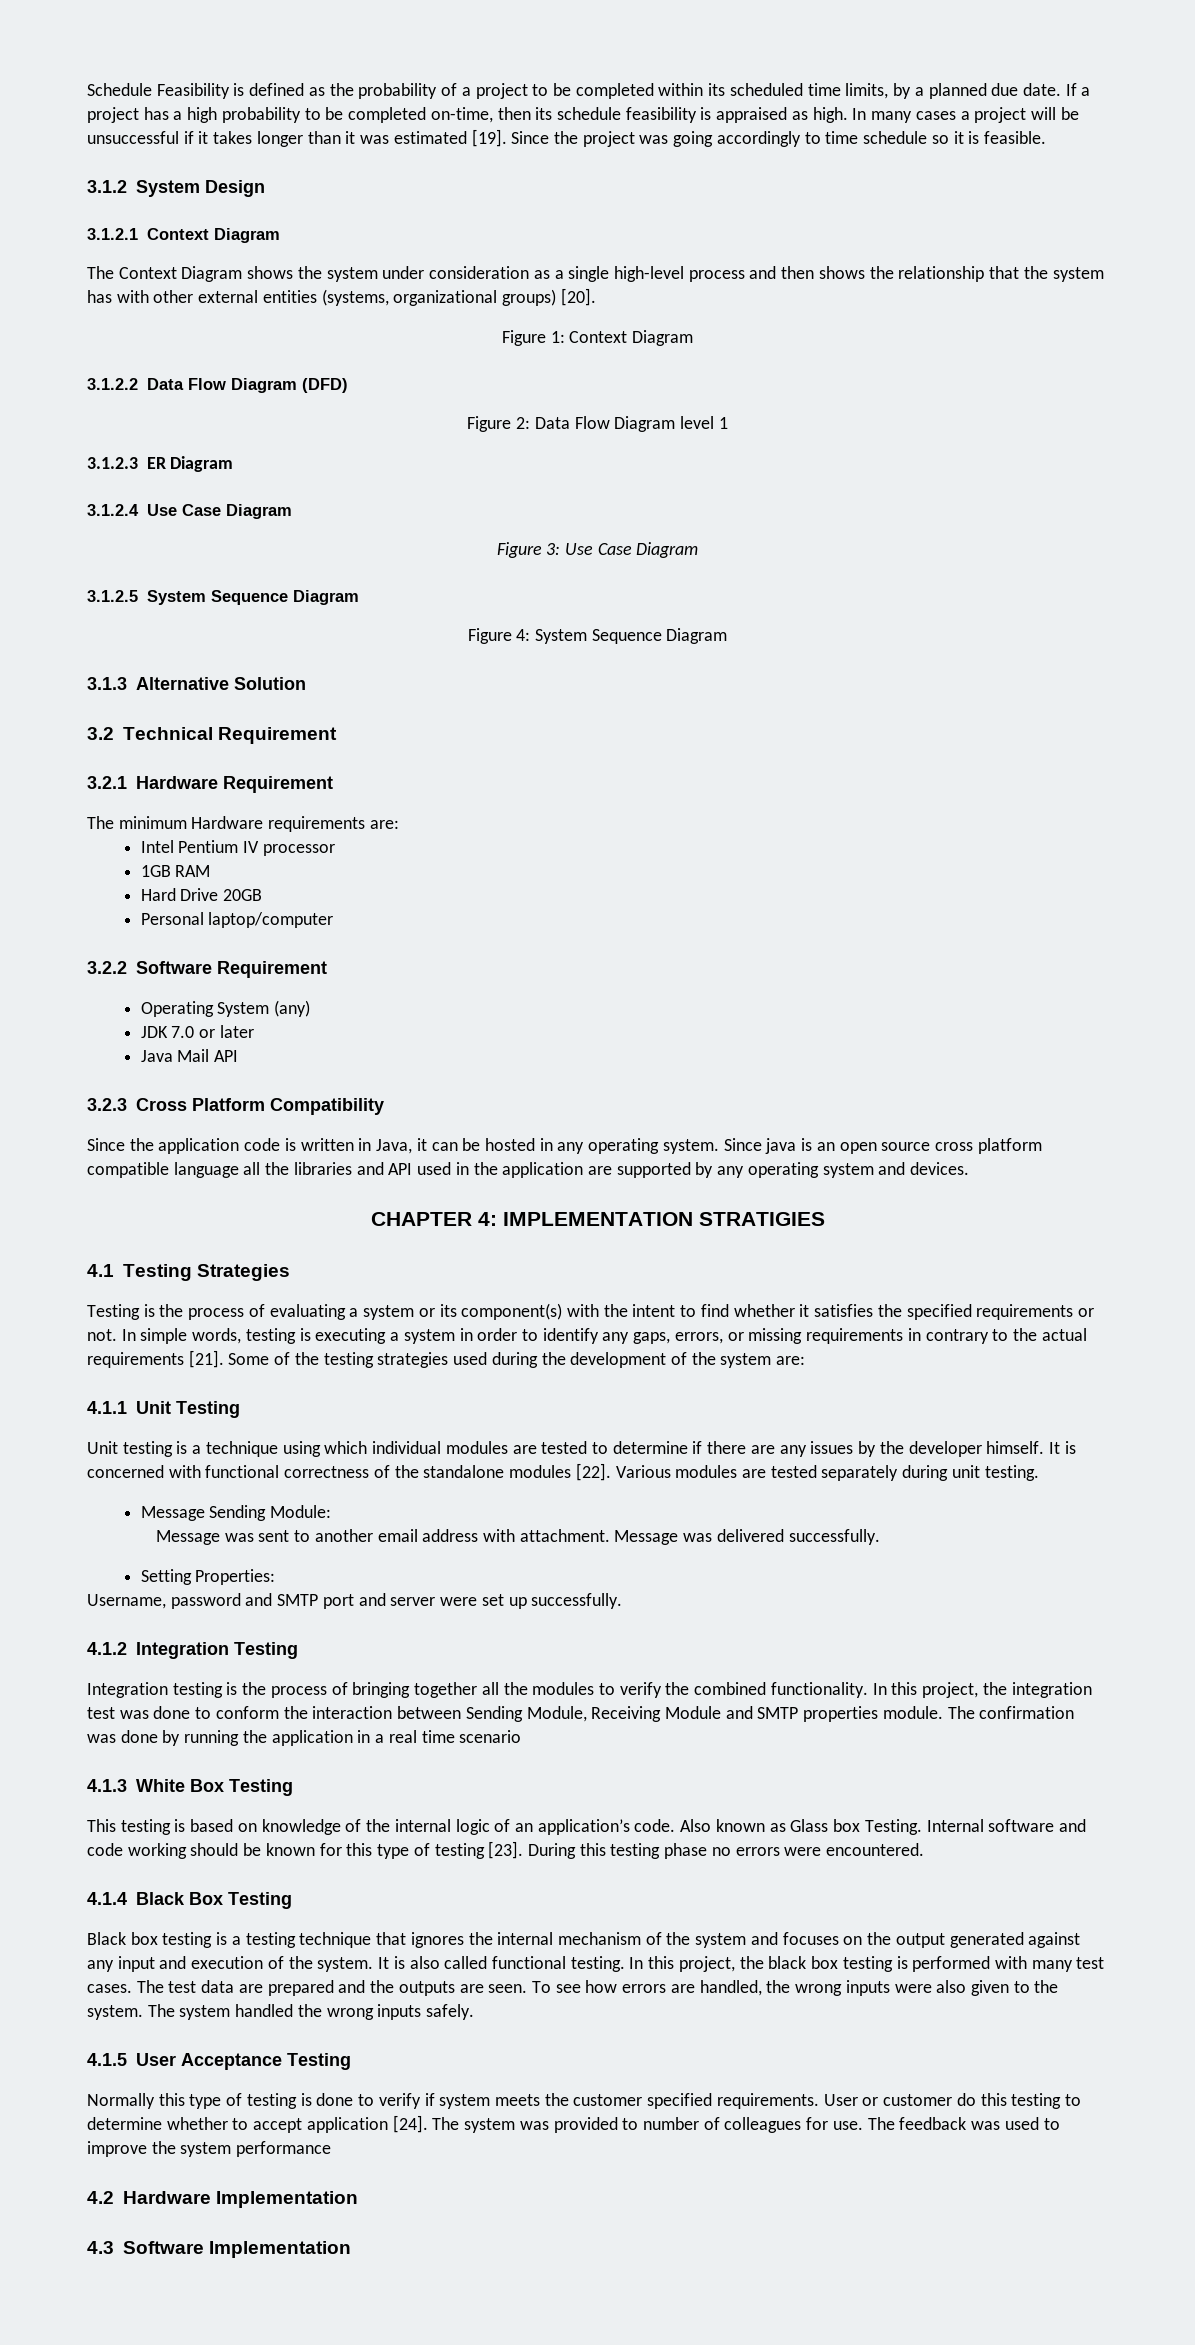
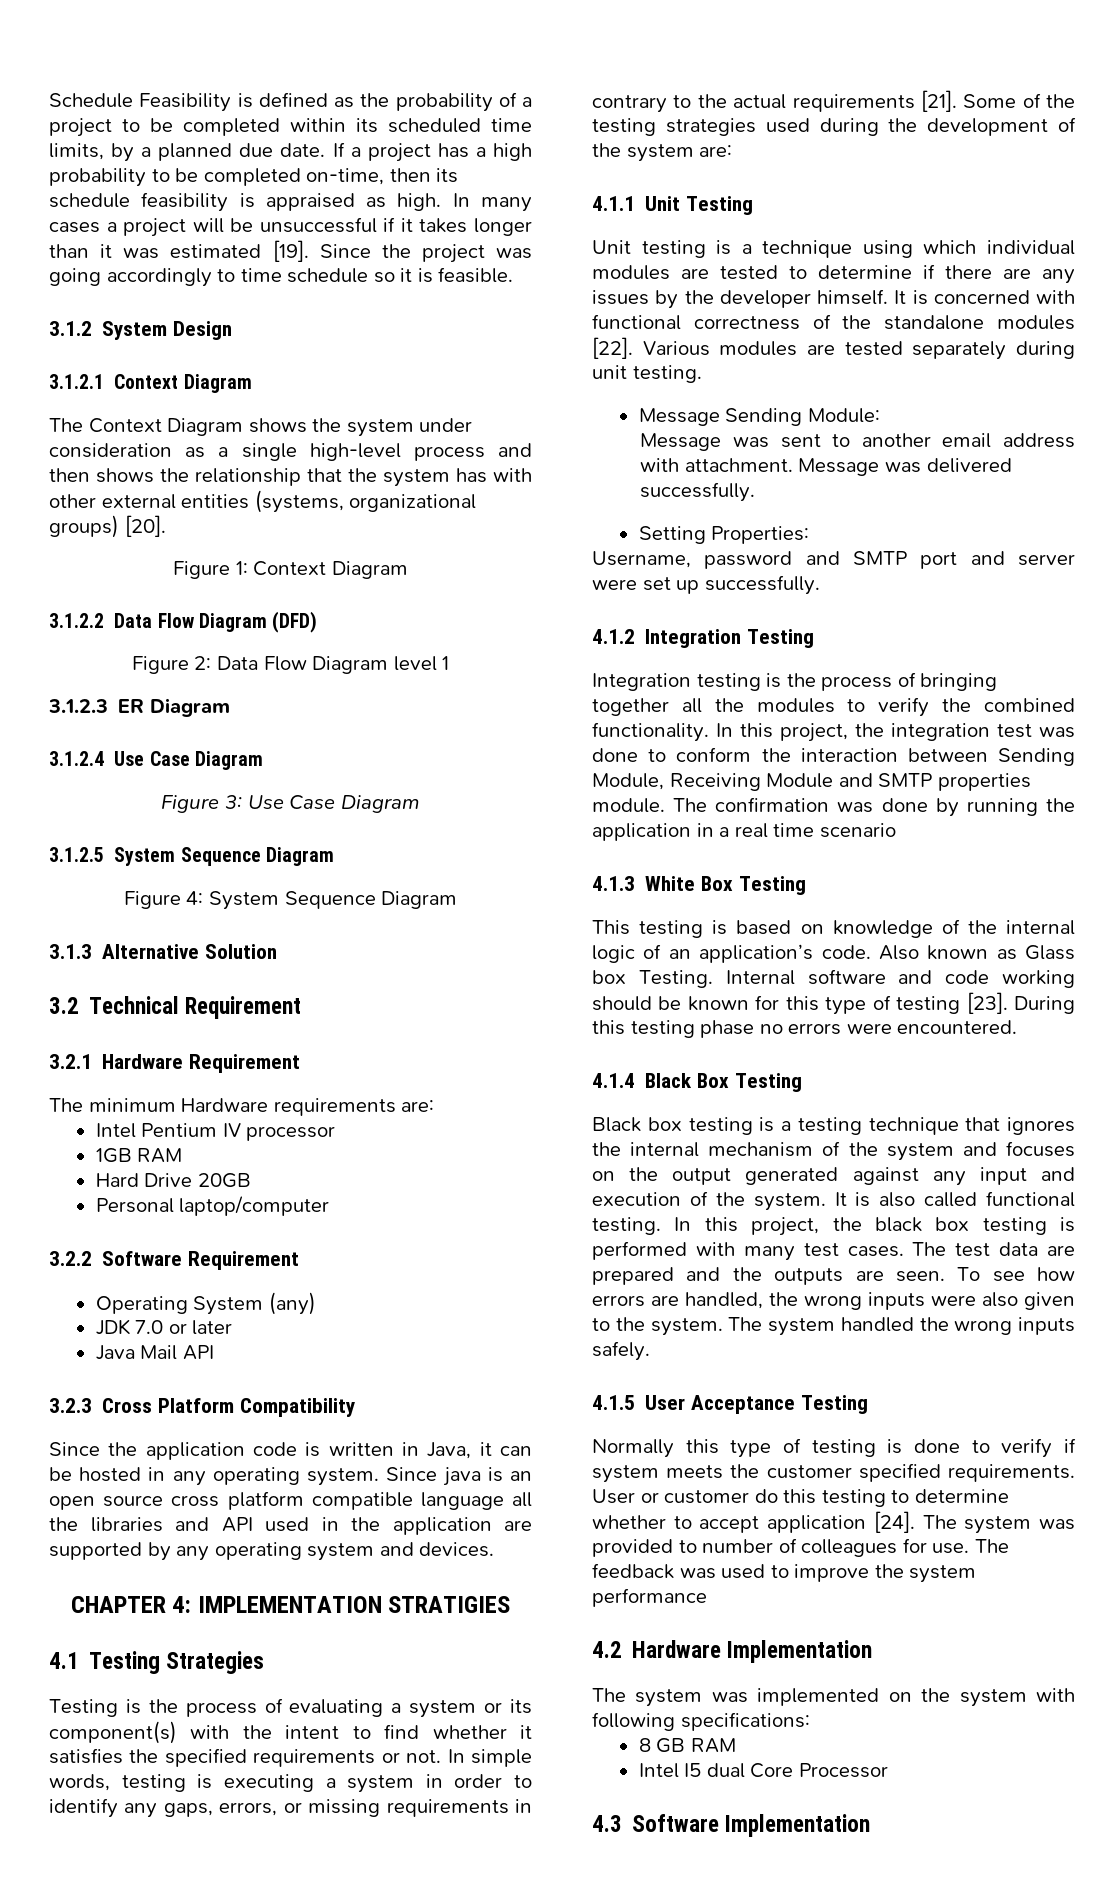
+ The system was implemented on the system with following specifications:
+ 8 GB RAM
+ Intel I5 dual Core Processor

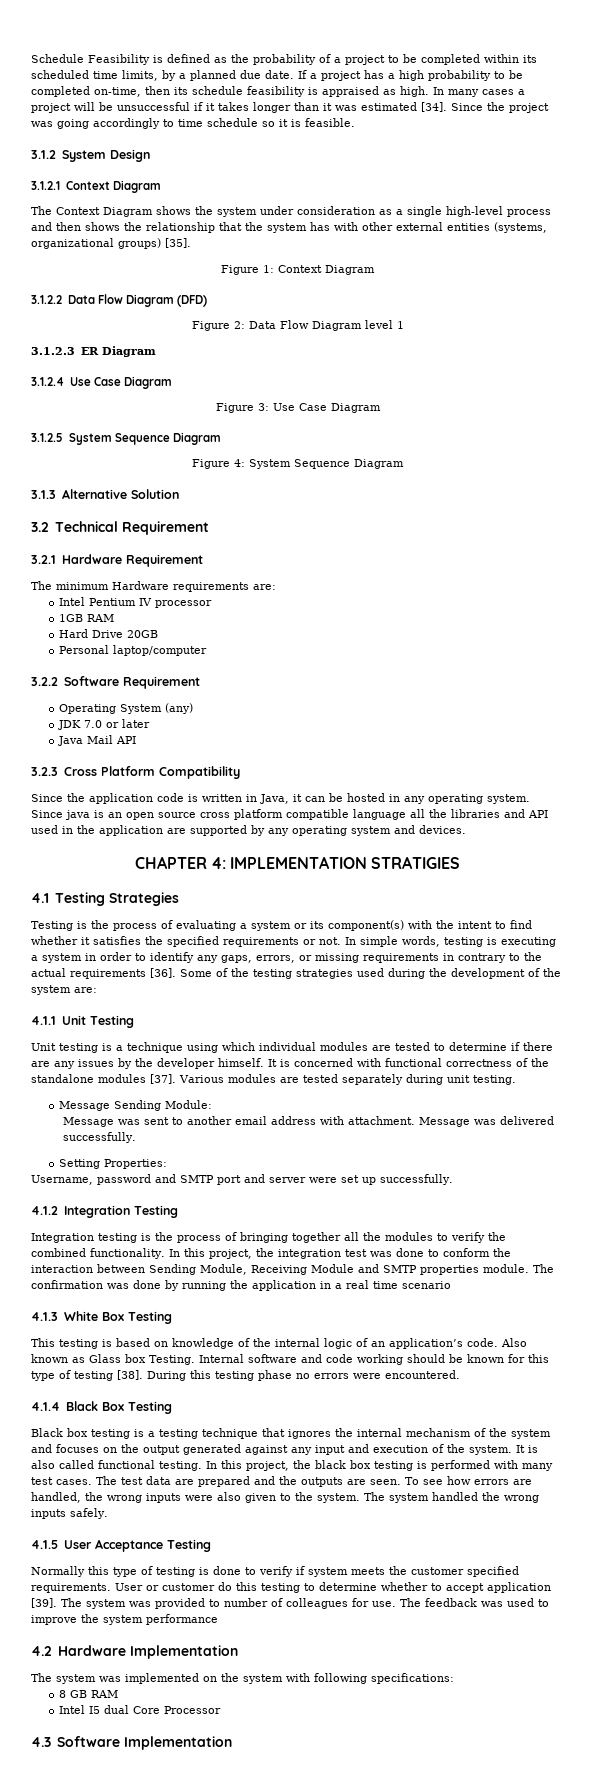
- In many cases a project will be unsuccessful if it takes longer than it was estimated [19].
+ In many cases a project will be unsuccessful if it takes longer than it was estimated [34].
- The Context Diagram shows the system under consideration as a single high-level process and then shows the relationship that the system has with other external entities (systems, organizational groups) [20].
+ The Context Diagram shows the system under consideration as a single high-level process and then shows the relationship that the system has with other external entities (systems, organizational groups) [35].
- In simple words, testing is executing a system in order to identify any gaps, errors, or missing requirements in contrary to the actual requirements [21].
+ In simple words, testing is executing a system in order to identify any gaps, errors, or missing requirements in contrary to the actual requirements [36].
- It is concerned with functional correctness of the standalone modules [22].
+ It is concerned with functional correctness of the standalone modules [37].
- Internal software and code working should be known for this type of testing [23].
+ Internal software and code working should be known for this type of testing [38].
- User or customer do this testing to determine whether to accept application [24].
+ User or customer do this testing to determine whether to accept application [39].

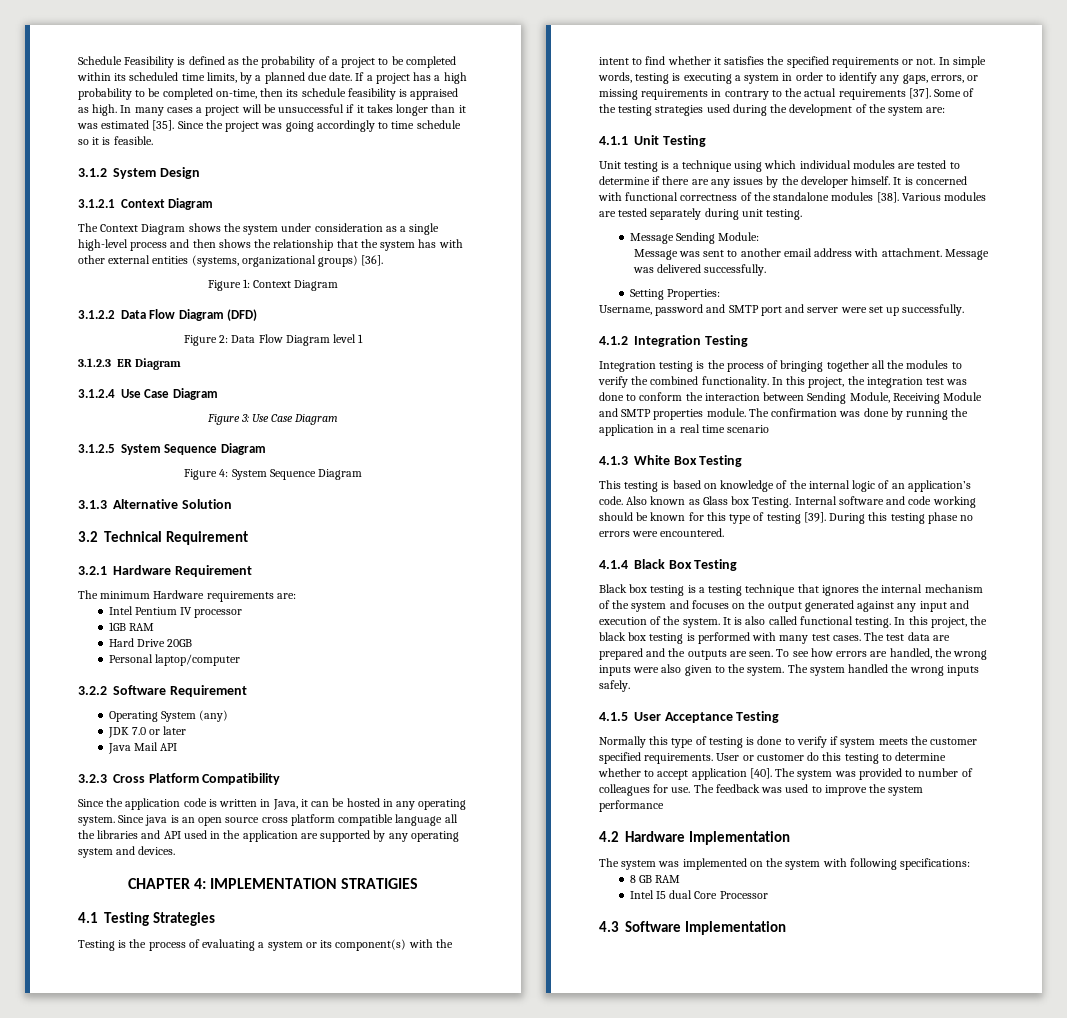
- In many cases a project will be unsuccessful if it takes longer than it was estimated [34].
+ In many cases a project will be unsuccessful if it takes longer than it was estimated [35].
- The Context Diagram shows the system under consideration as a single high-level process and then shows the relationship that the system has with other external entities (systems, organizational groups) [35].
+ The Context Diagram shows the system under consideration as a single high-level process and then shows the relationship that the system has with other external entities (systems, organizational groups) [36].
- In simple words, testing is executing a system in order to identify any gaps, errors, or missing requirements in contrary to the actual requirements [36].
+ In simple words, testing is executing a system in order to identify any gaps, errors, or missing requirements in contrary to the actual requirements [37].
- It is concerned with functional correctness of the standalone modules [37].
+ It is concerned with functional correctness of the standalone modules [38].
- Internal software and code working should be known for this type of testing [38].
+ Internal software and code working should be known for this type of testing [39].
- User or customer do this testing to determine whether to accept application [39].
+ User or customer do this testing to determine whether to accept application [40].

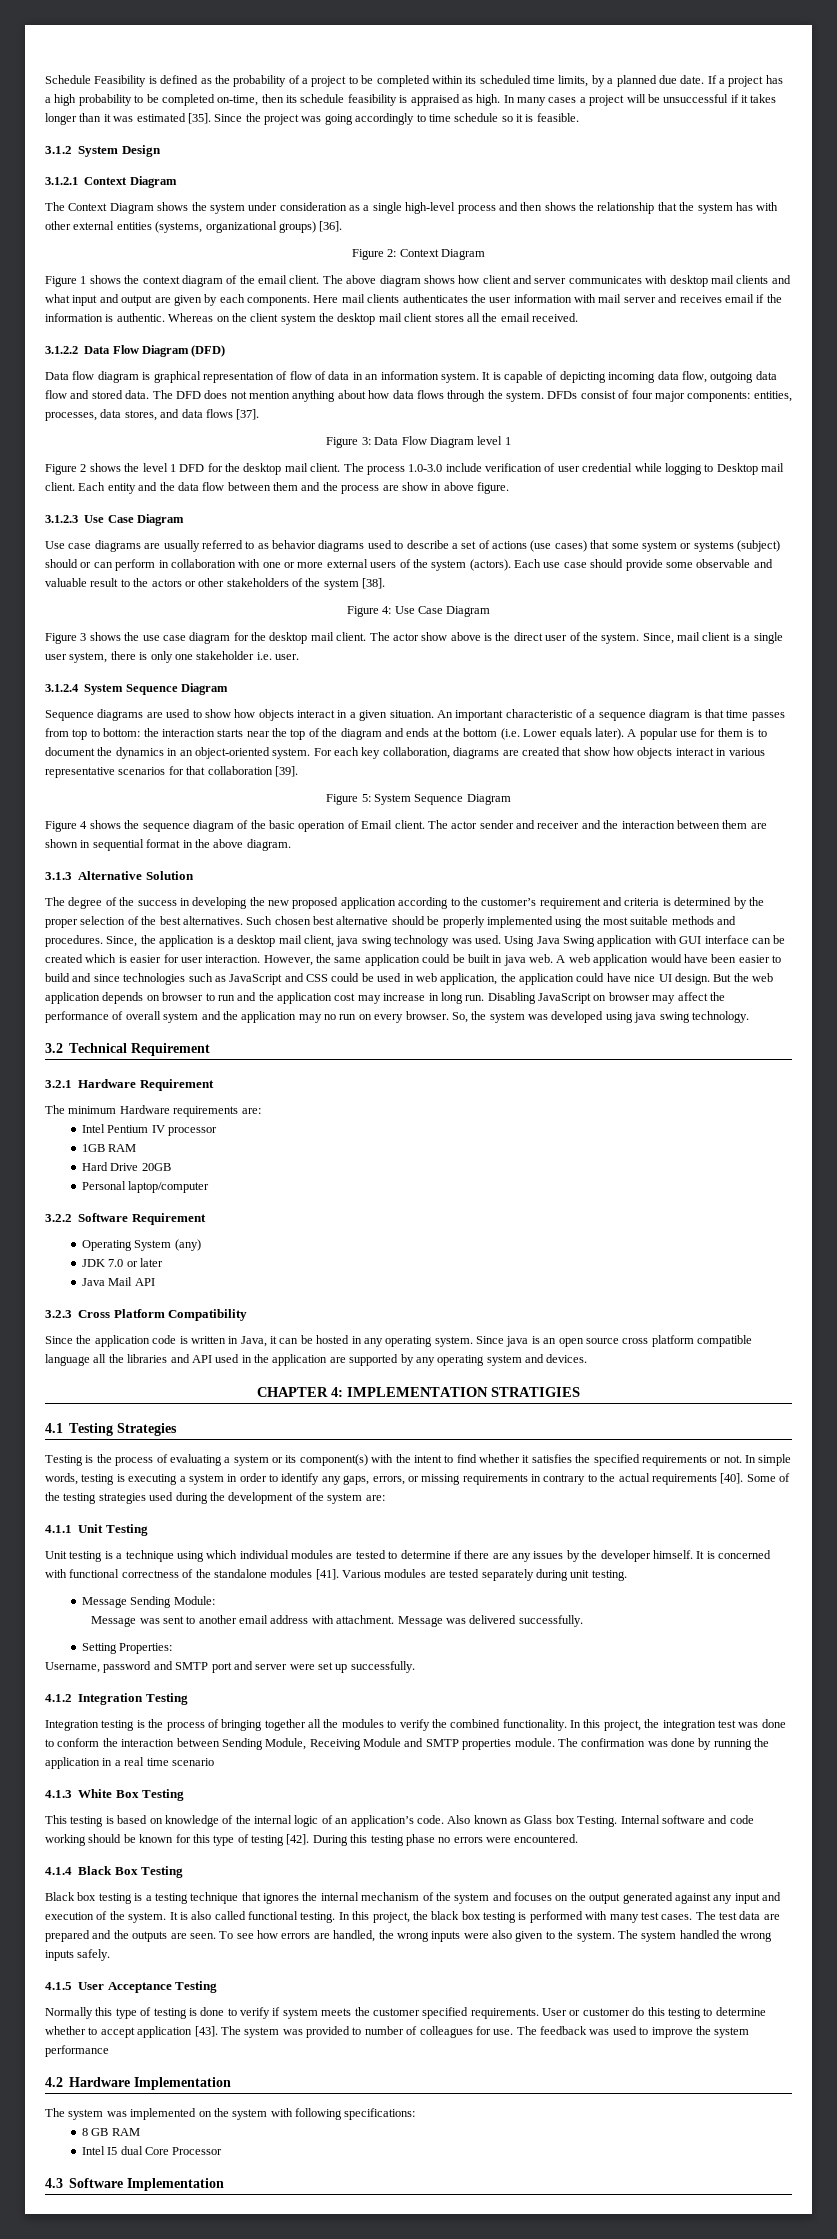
- Figure 1: Context Diagram
+ Figure 2: Context Diagram
+ Figure 1 shows the context diagram of the email client. The above diagram shows how client and server communicates with desktop mail clients and what input and output are given by each components. Here mail clients authenticates the user information with mail server and receives email if the information is authentic. Whereas on the client system the desktop mail client stores all the email received.
- Figure 2: Data Flow Diagram level 1
+ Data flow diagram is graphical representation of flow of data in an information system. It is capable of depicting incoming data flow, outgoing data flow and stored data. The DFD does not mention anything about how data flows through the system. DFDs consist of four major components: entities, processes, data stores, and data flows [37].
+ Figure 3: Data Flow Diagram level 1
- 3.1.2.3 ER Diagram
- 3.1.2.4 Use Case Diagram
- Figure 3: Use Case Diagram
- 3.1.2.5 System Sequence Diagram
- Figure 4: System Sequence Diagram
+ Figure 2 shows the level 1 DFD for the desktop mail client. The process 1.0-3.0 include verification of user credential while logging to Desktop mail client. Each entity and the data flow between them and the process are show in above figure.
+ 3.1.2.3 Use Case Diagram
+ Use case diagrams are usually referred to as behavior diagrams used to describe a set of actions (use cases) that some system or systems (subject) should or can perform in collaboration with one or more external users of the system (actors). Each use case should provide some observable and valuable result to the actors or other stakeholders of the system [38].
+ Figure 4: Use Case Diagram
+ Figure 3 shows the use case diagram for the desktop mail client. The actor show above is the direct user of the system. Since, mail client is a single user system, there is only one stakeholder i.e. user.
+ 3.1.2.4 System Sequence Diagram
+ Sequence diagrams are used to show how objects interact in a given situation. An important characteristic of a sequence diagram is that time passes from top to bottom: the interaction starts near the top of the diagram and ends at the bottom (i.e. Lower equals later). A popular use for them is to document the dynamics in an object-oriented system. For each key collaboration, diagrams are created that show how objects interact in various representative scenarios for that collaboration [39].
+ Figure 5: System Sequence Diagram
+ Figure 4 shows the sequence diagram of the basic operation of Email client. The actor sender and receiver and the interaction between them are shown in sequential format in the above diagram.
  3.1.3 Alternative Solution
+ The degree of the success in developing the new proposed application according to the customer’s requirement and criteria is determined by the proper selection of the best alternatives. Such chosen best alternative should be properly implemented using the most suitable methods and procedures. Since, the application is a desktop mail client, java swing technology was used. Using Java Swing application with GUI interface can be created which is easier for user interaction. However, the same application could be built in java web. A web application would have been easier to build and since technologies such as JavaScript and CSS could be used in web application, the application could have nice UI design. But the web application depends on browser to run and the application cost may increase in long run. Disabling JavaScript on browser may affect the performance of overall system and the application may no run on every browser. So, the system was developed using java swing technology.
- In simple words, testing is executing a system in order to identify any gaps, errors, or missing requirements in contrary to the actual requirements [37].
+ In simple words, testing is executing a system in order to identify any gaps, errors, or missing requirements in contrary to the actual requirements [40].
- It is concerned with functional correctness of the standalone modules [38].
+ It is concerned with functional correctness of the standalone modules [41].
- Internal software and code working should be known for this type of testing [39].
+ Internal software and code working should be known for this type of testing [42].
- User or customer do this testing to determine whether to accept application [40].
+ User or customer do this testing to determine whether to accept application [43].

